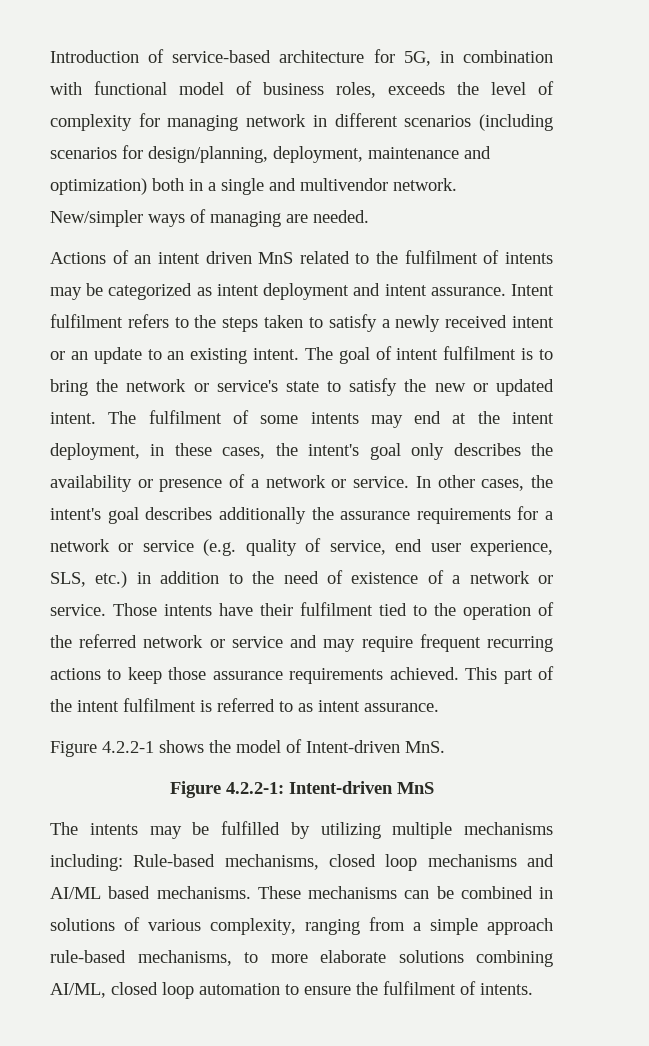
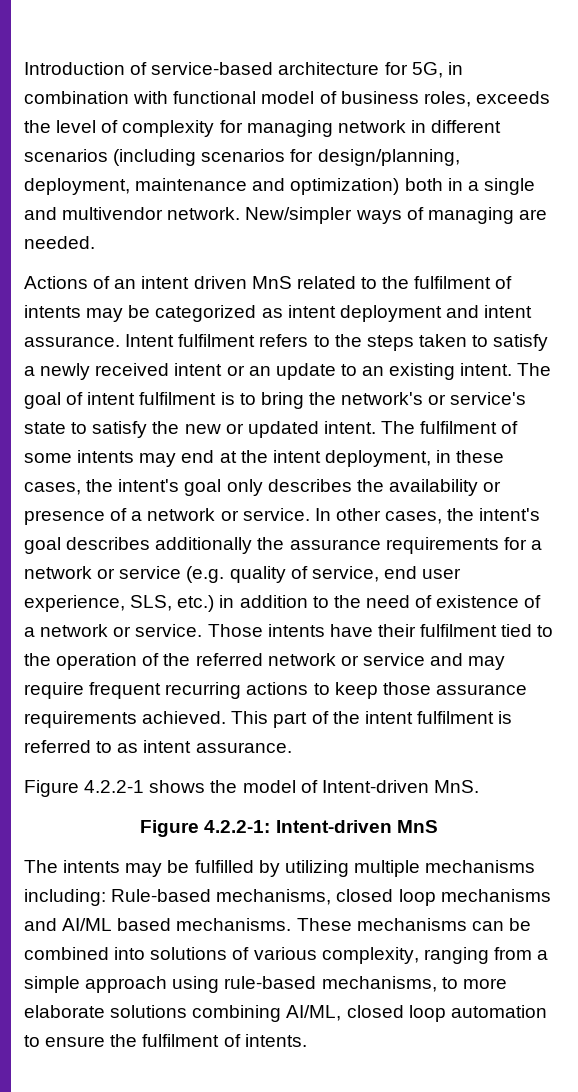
- The goal of intent fulfilment is to bring the network or service's state to satisfy the new or updated intent.
+ The goal of intent fulfilment is to bring the network's or service's state to satisfy the new or updated intent.
- These mechanisms can be combined in solutions of various complexity, ranging from a simple approach rule-based mechanisms, to more elaborate solutions combining AI/ML, closed loop automation to ensure the fulfilment of intents.
+ These mechanisms can be combined into solutions of various complexity, ranging from a simple approach using rule-based mechanisms, to more elaborate solutions combining AI/ML, closed loop automation to ensure the fulfilment of intents.

